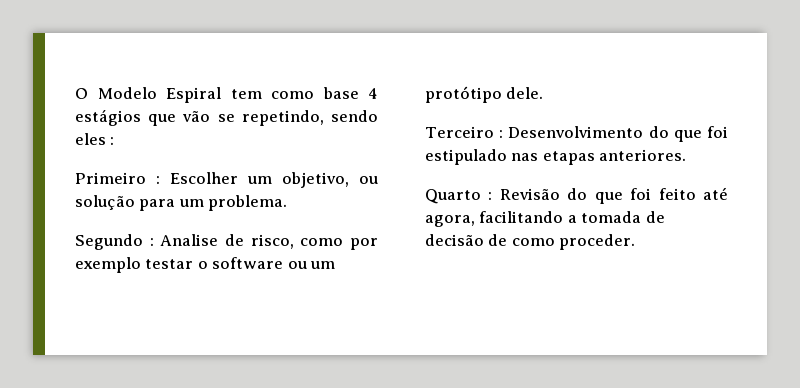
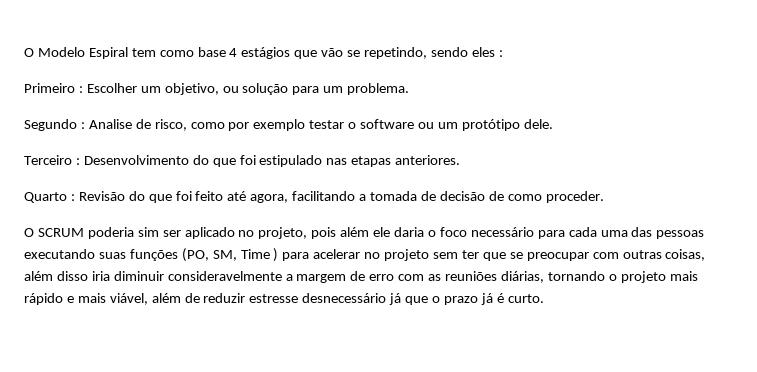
+ O SCRUM poderia sim ser aplicado no projeto, pois além ele daria o foco necessário para cada uma das pessoas executando suas funções (PO, SM, Time ) para acelerar no projeto sem ter que se preocupar com outras coisas, além disso iria diminuir consideravelmente a margem de erro com as reuniões diárias, tornando o projeto mais rápido e mais viável, além de reduzir estresse desnecessário já que o prazo já é curto.

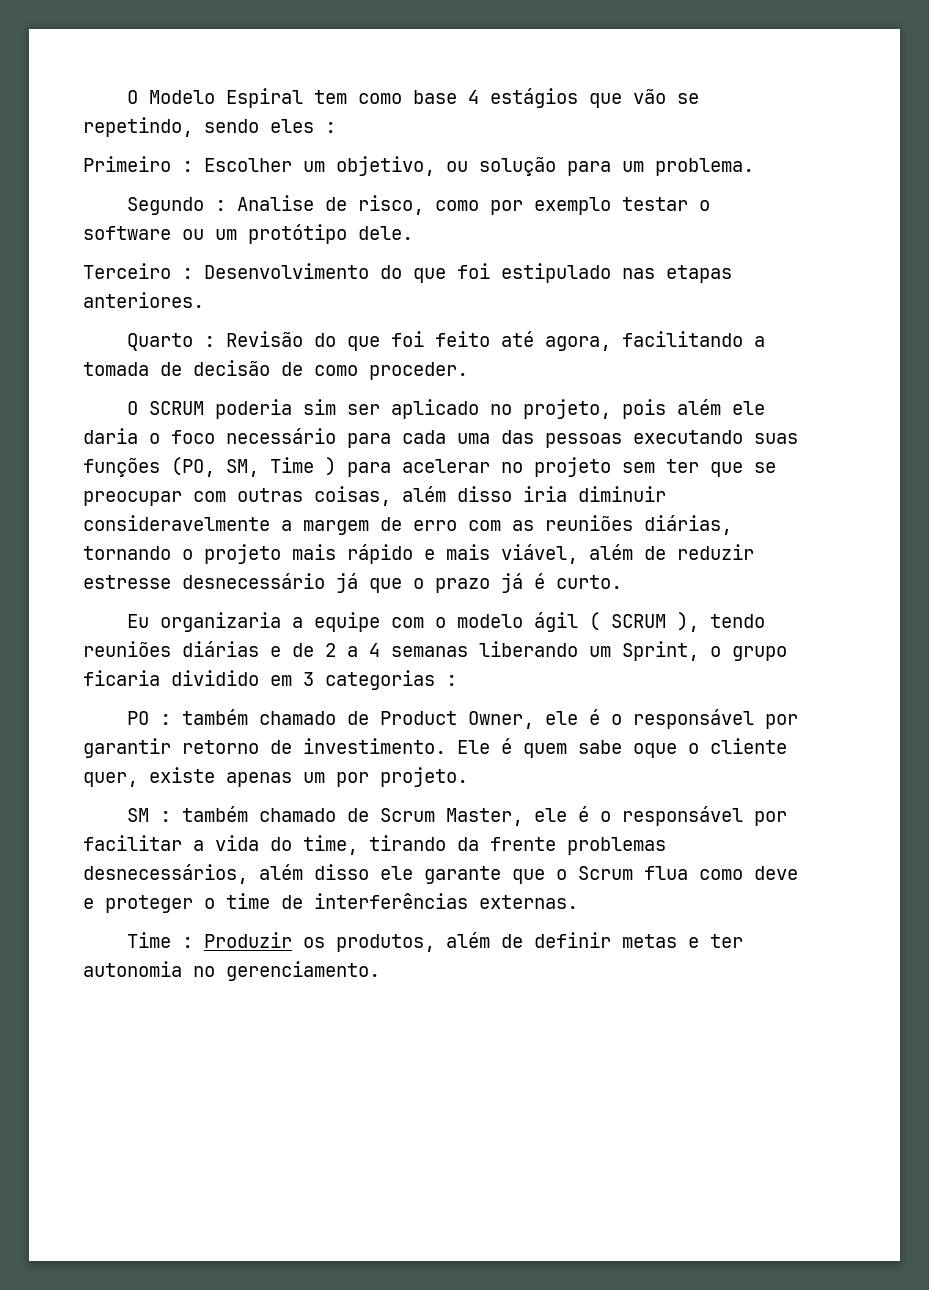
+ Eu organizaria a equipe com o modelo ágil ( SCRUM ), tendo reuniões diárias e de 2 a 4 semanas liberando um Sprint, o grupo ficaria dividido em 3 categorias :
+ PO : também chamado de Product Owner, ele é o responsável por garantir retorno de investimento. Ele é quem sabe oque o cliente quer, existe apenas um por projeto.
+ SM : também chamado de Scrum Master, ele é o responsável por facilitar a vida do time, tirando da frente problemas desnecessários, além disso ele garante que o Scrum flua como deve e proteger o time de interferências externas.
+ Time : Produzir os produtos, além de definir metas e ter autonomia no gerenciamento.

